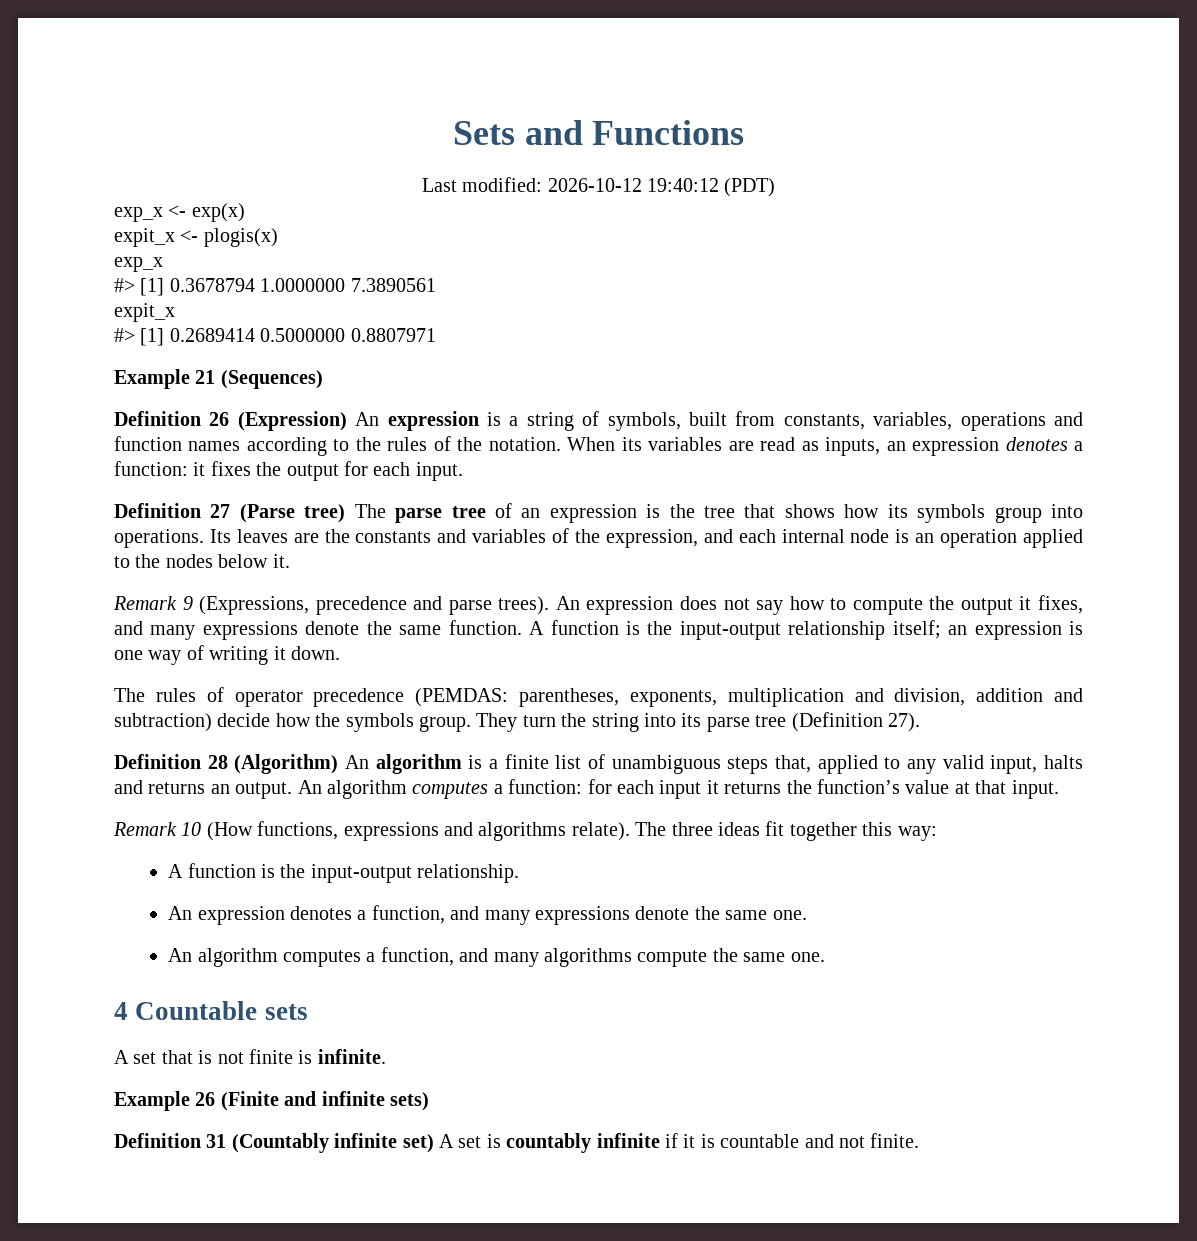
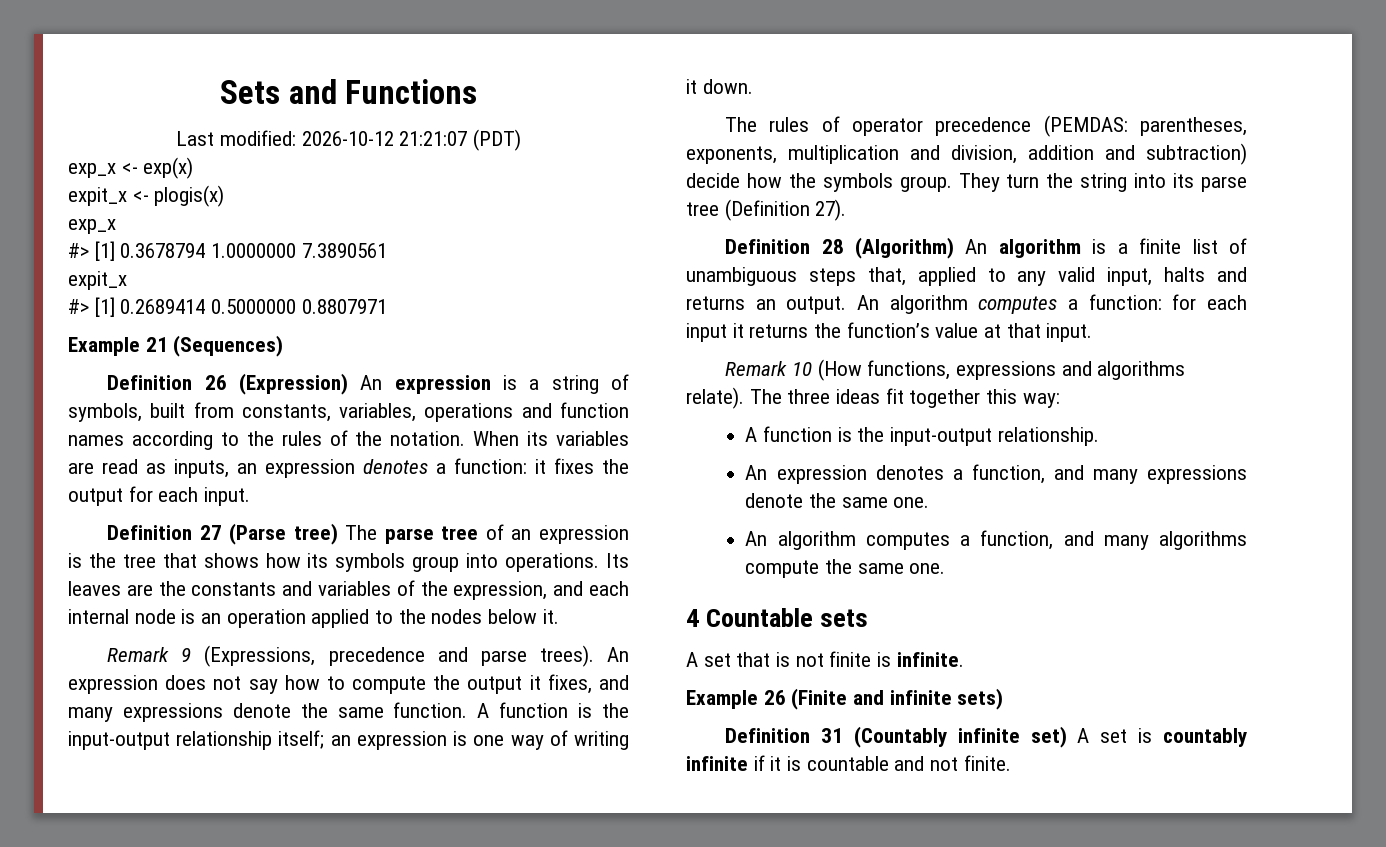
- Last modified: 2026-10-12 19:40:12 (PDT)
+ Last modified: 2026-10-12 21:21:07 (PDT)

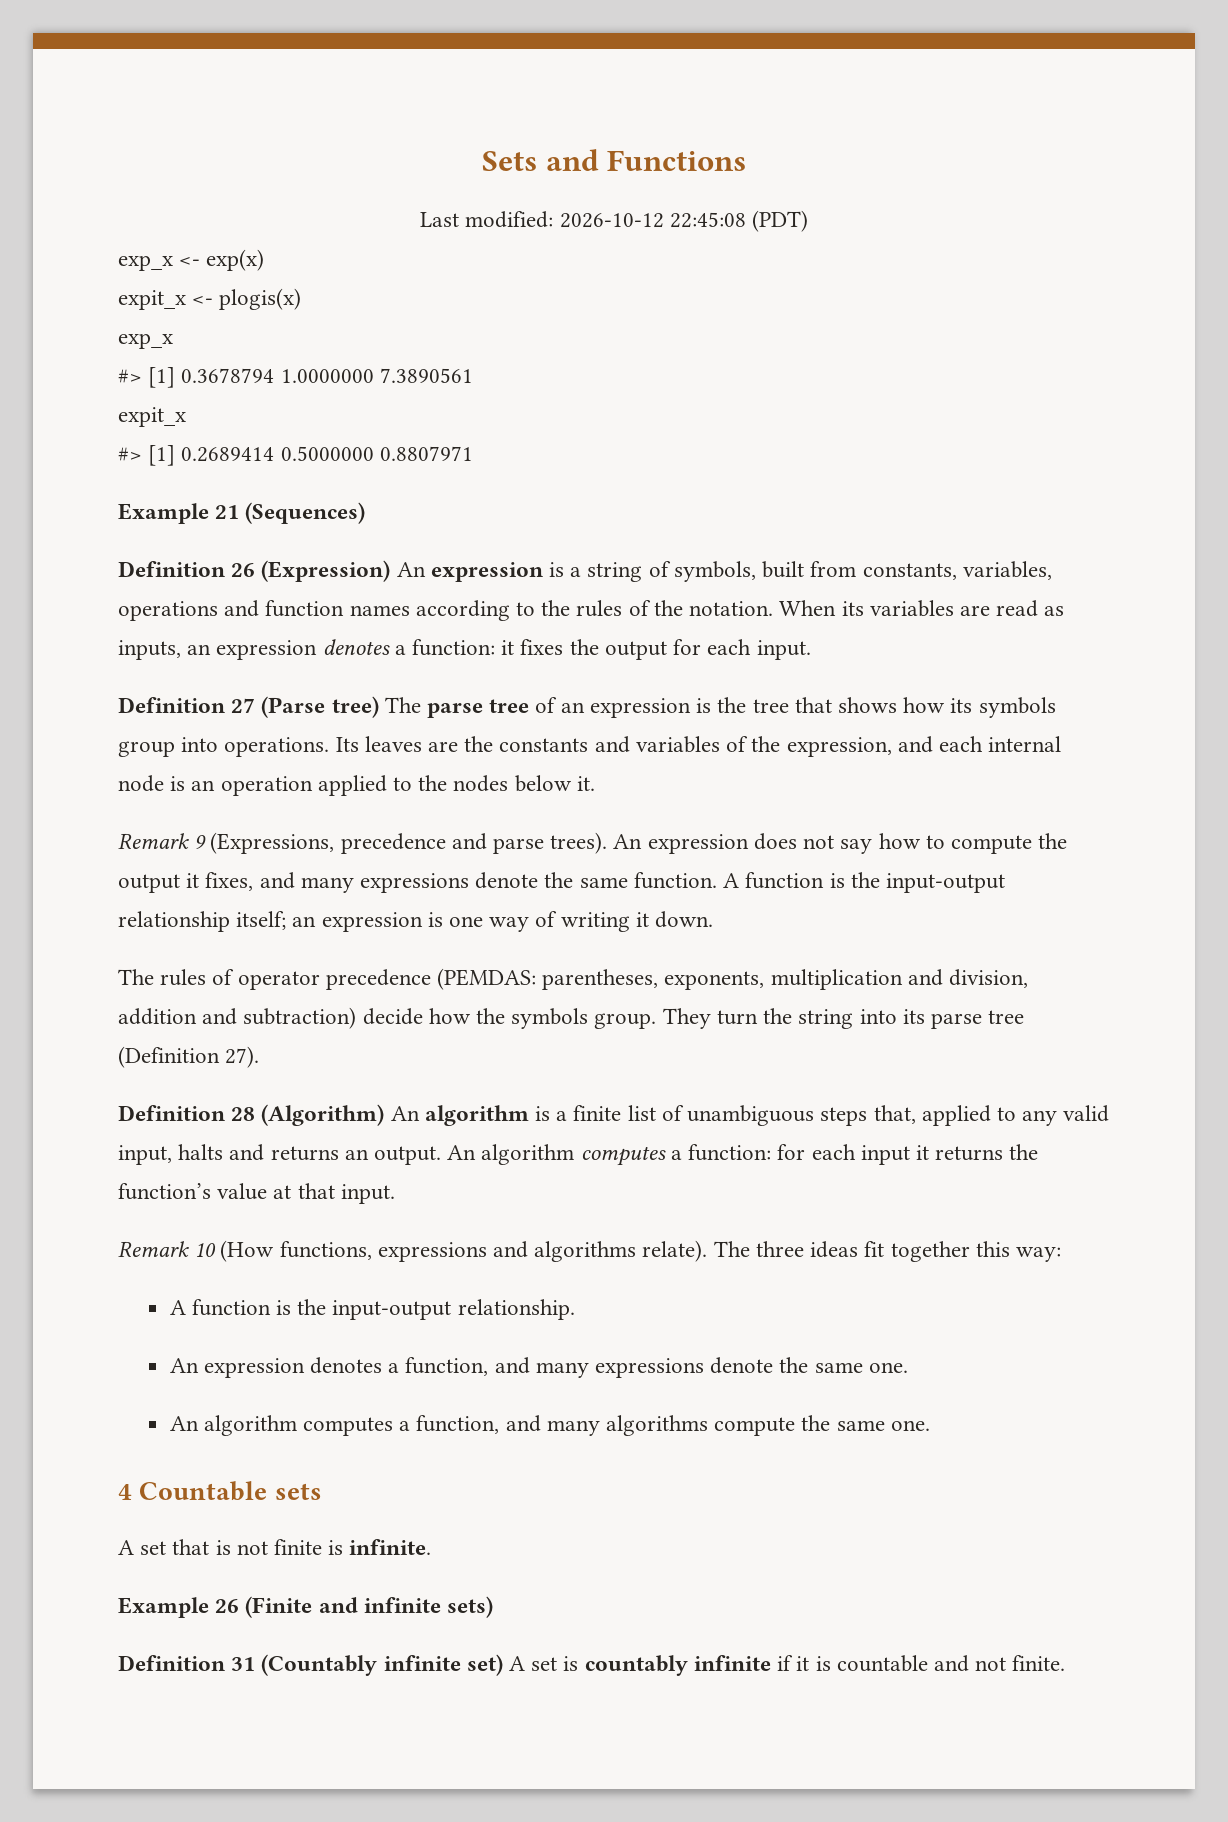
- Last modified: 2026-10-12 21:21:07 (PDT)
+ Last modified: 2026-10-12 22:45:08 (PDT)

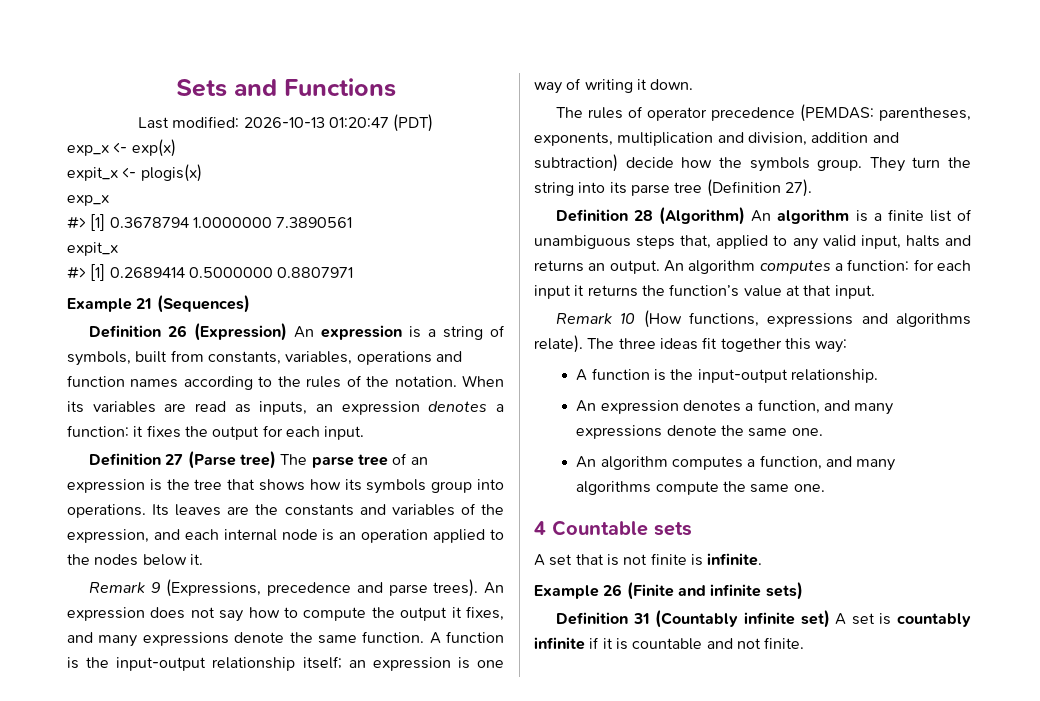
- Last modified: 2026-10-12 22:45:08 (PDT)
+ Last modified: 2026-10-13 01:20:47 (PDT)

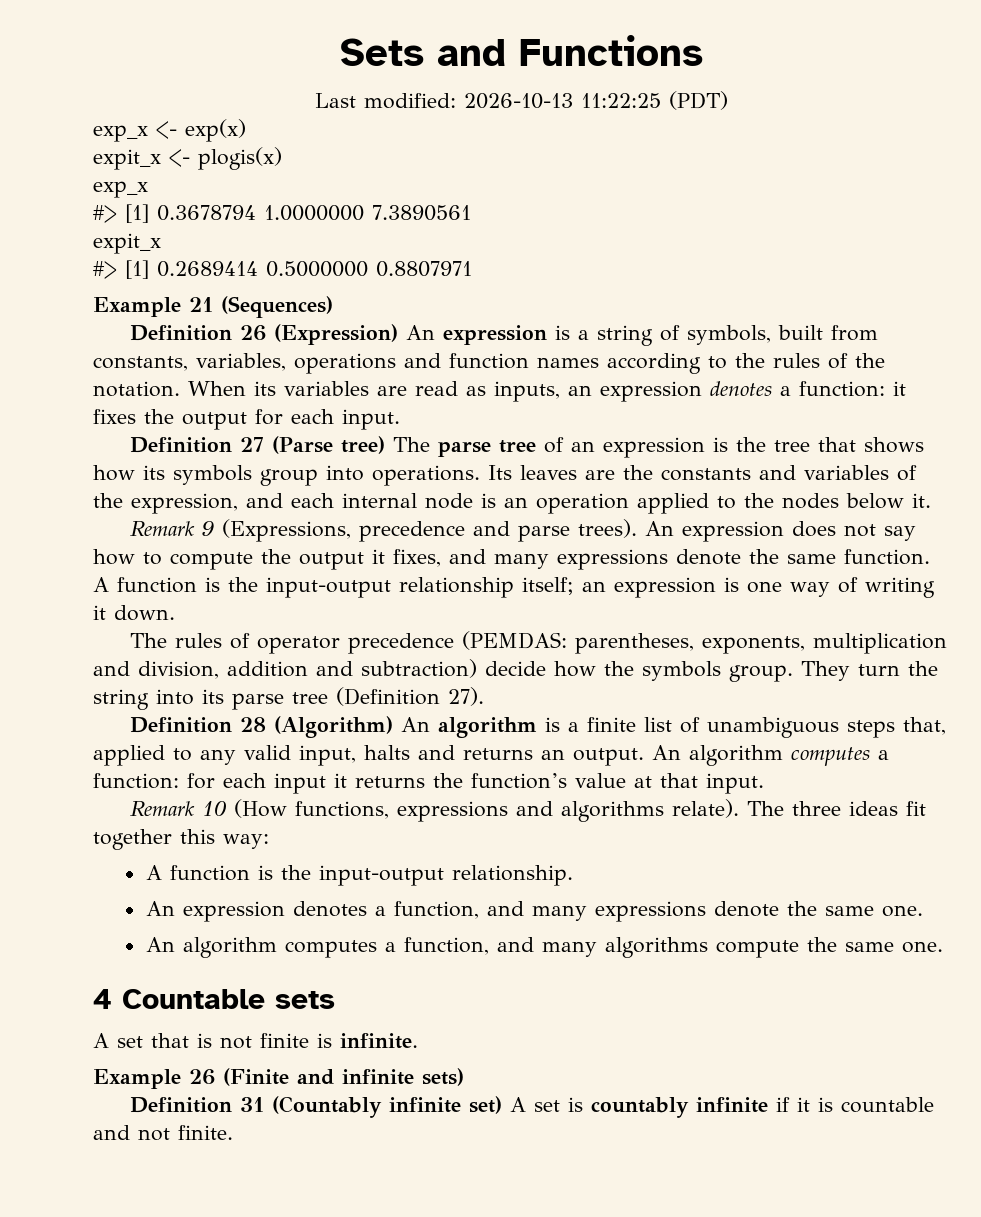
- Last modified: 2026-10-13 01:20:47 (PDT)
+ Last modified: 2026-10-13 11:22:25 (PDT)

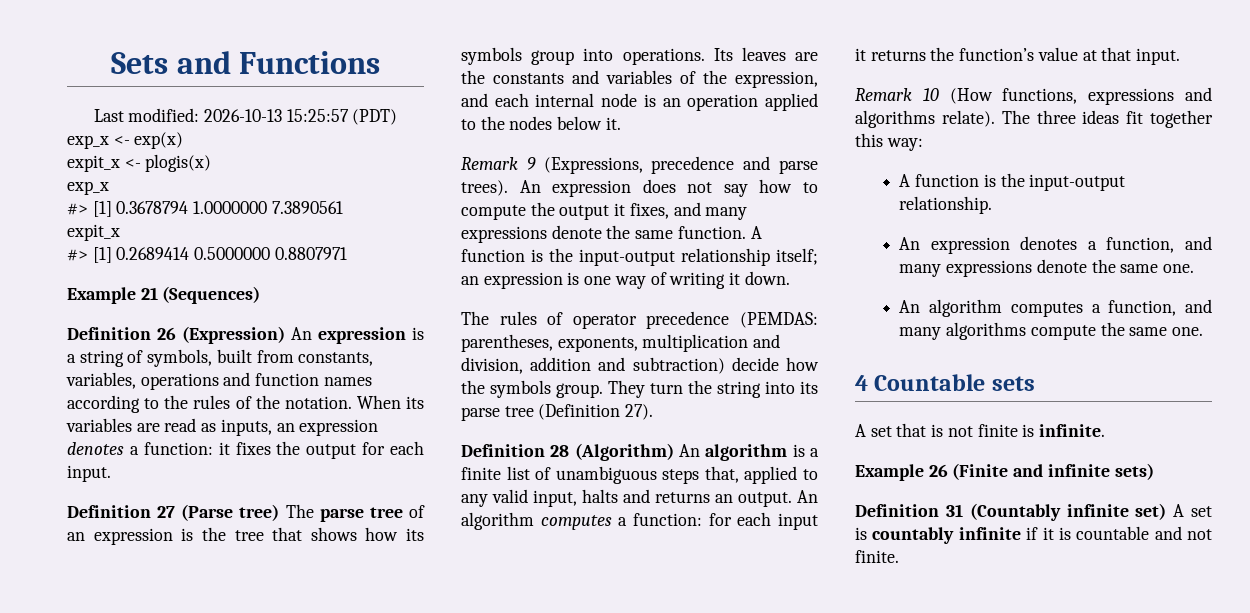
- Last modified: 2026-10-13 11:22:25 (PDT)
+ Last modified: 2026-10-13 15:25:57 (PDT)

